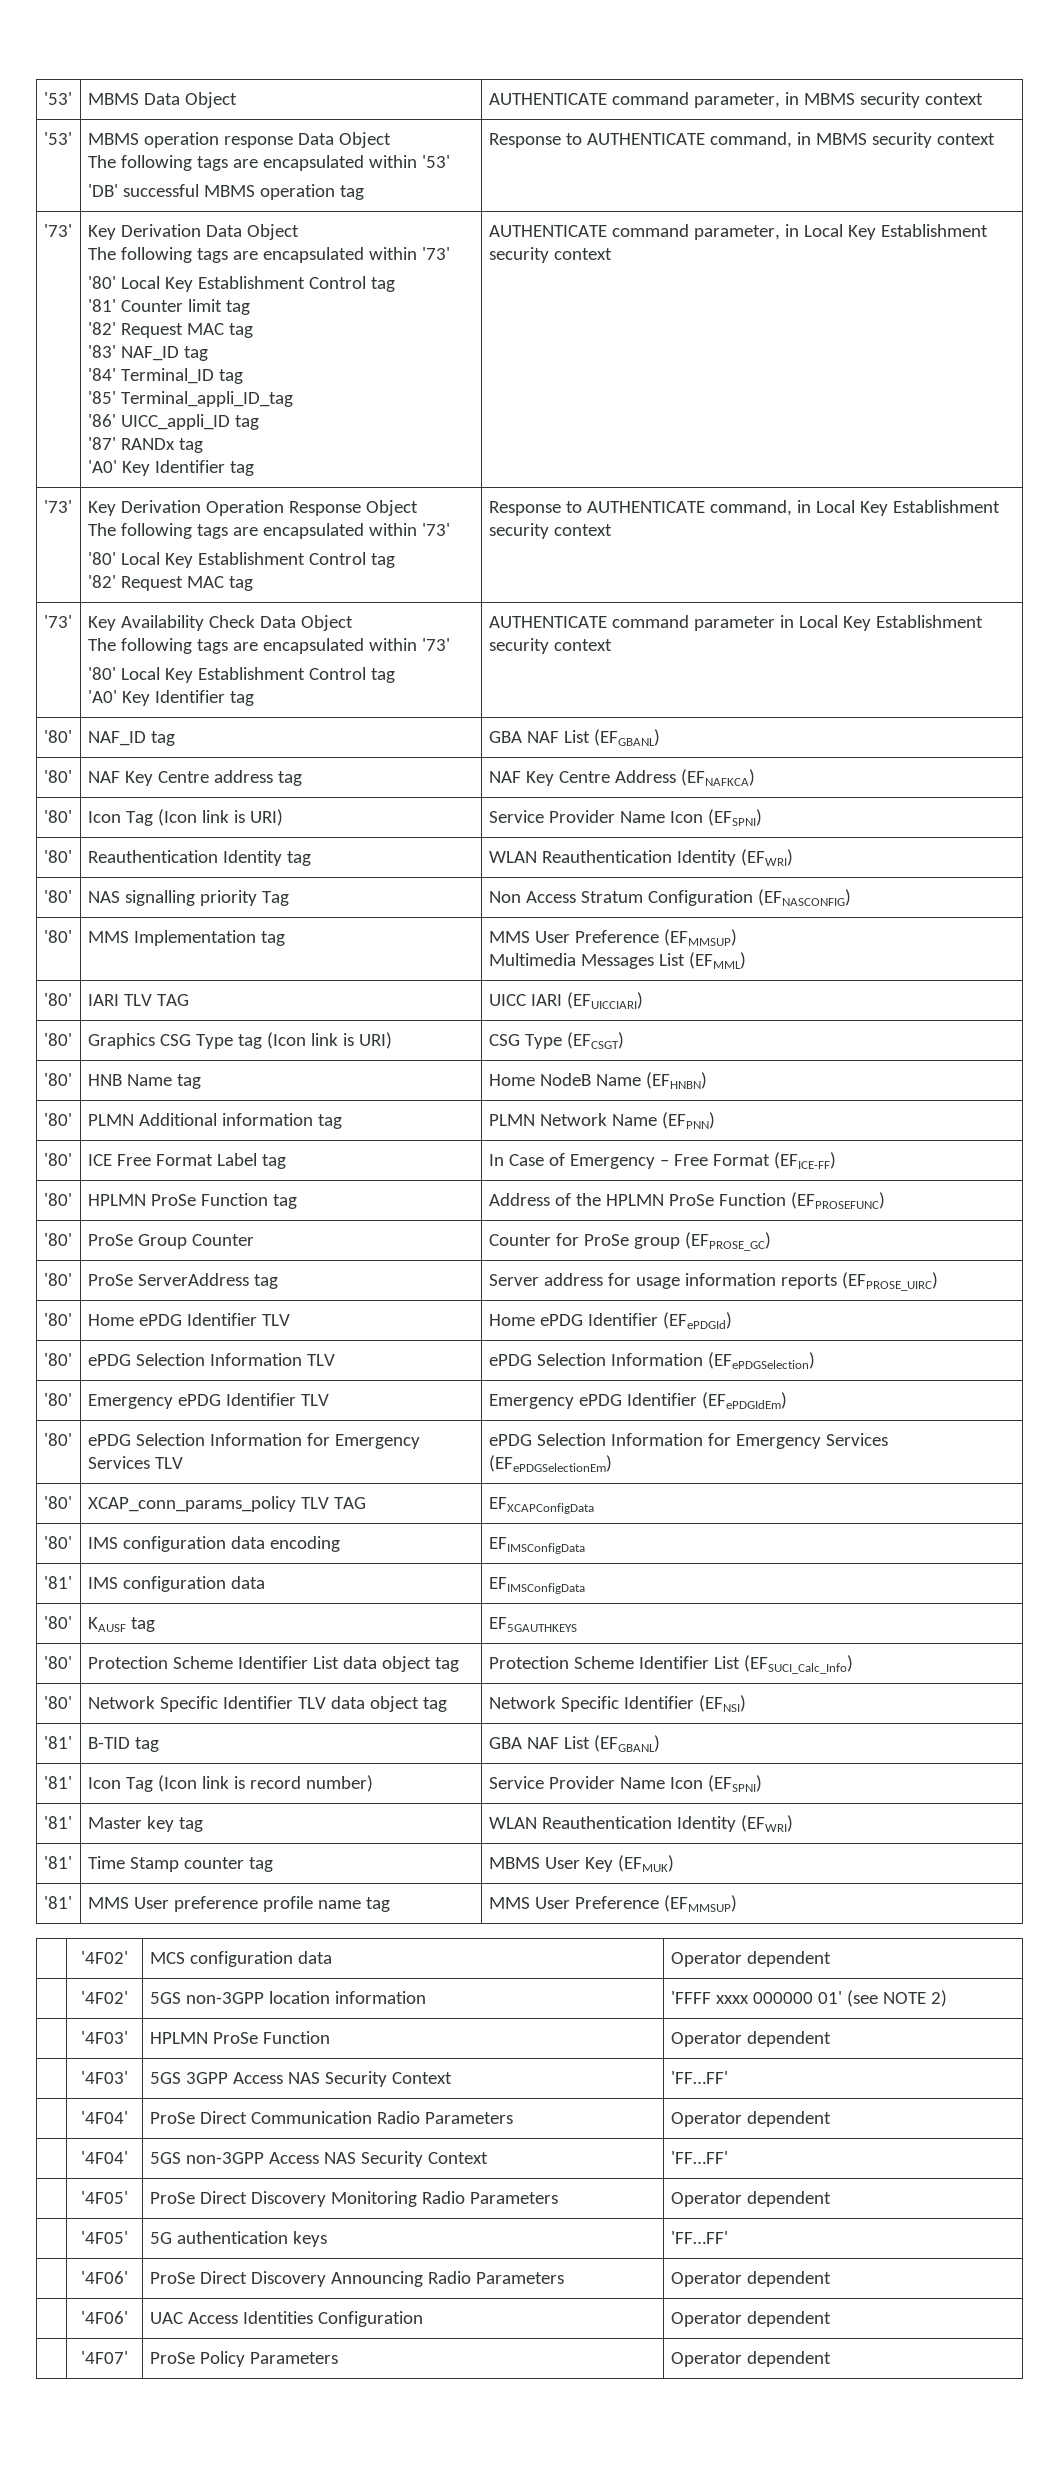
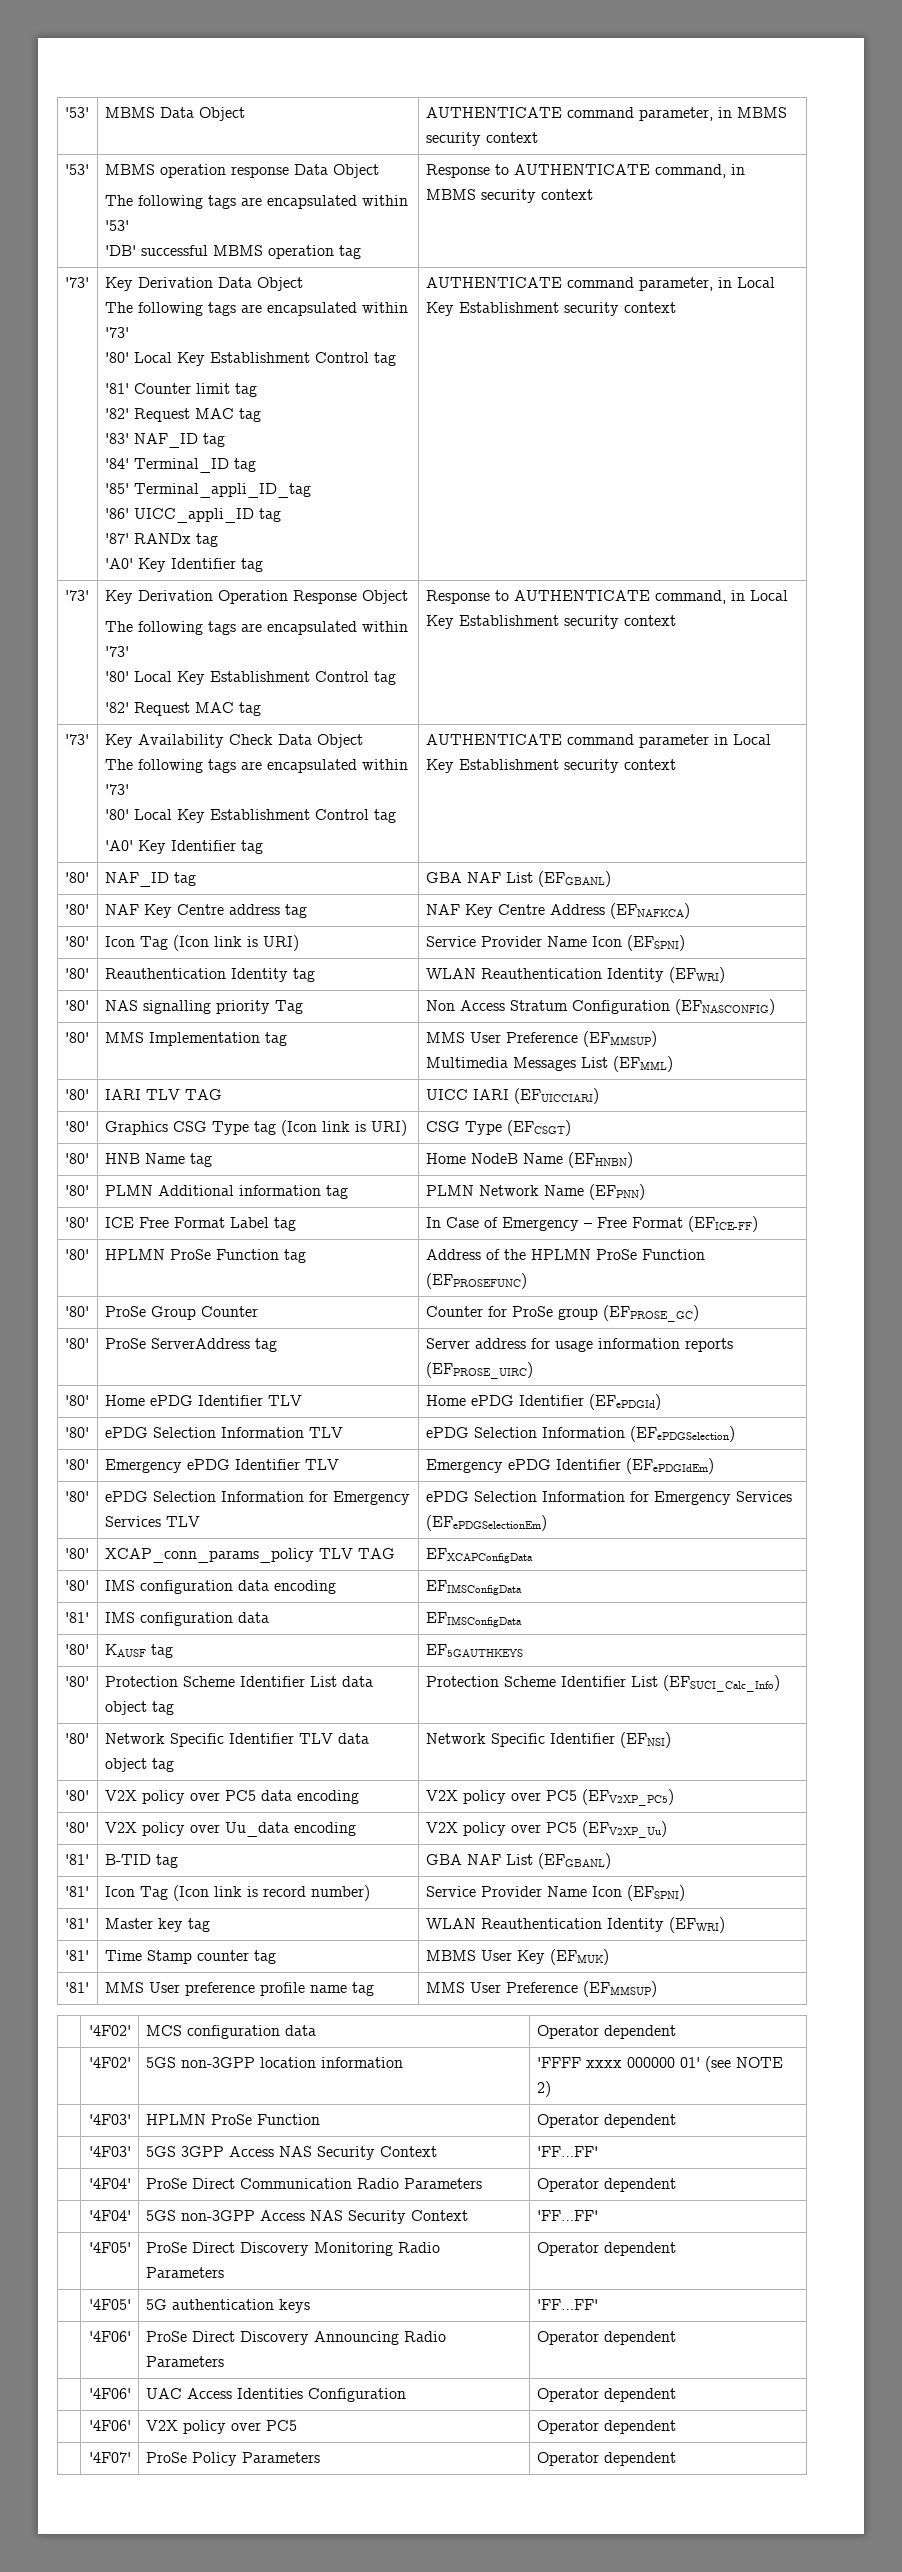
+ '80' | V2X policy over PC5 data encoding | V2X policy over PC5 (EFV2XP_PC5)
+ '80' | V2X policy over Uu_data encoding | V2X policy over PC5 (EFV2XP_Uu)
+ | '4F06' | V2X policy over PC5 | Operator dependent

